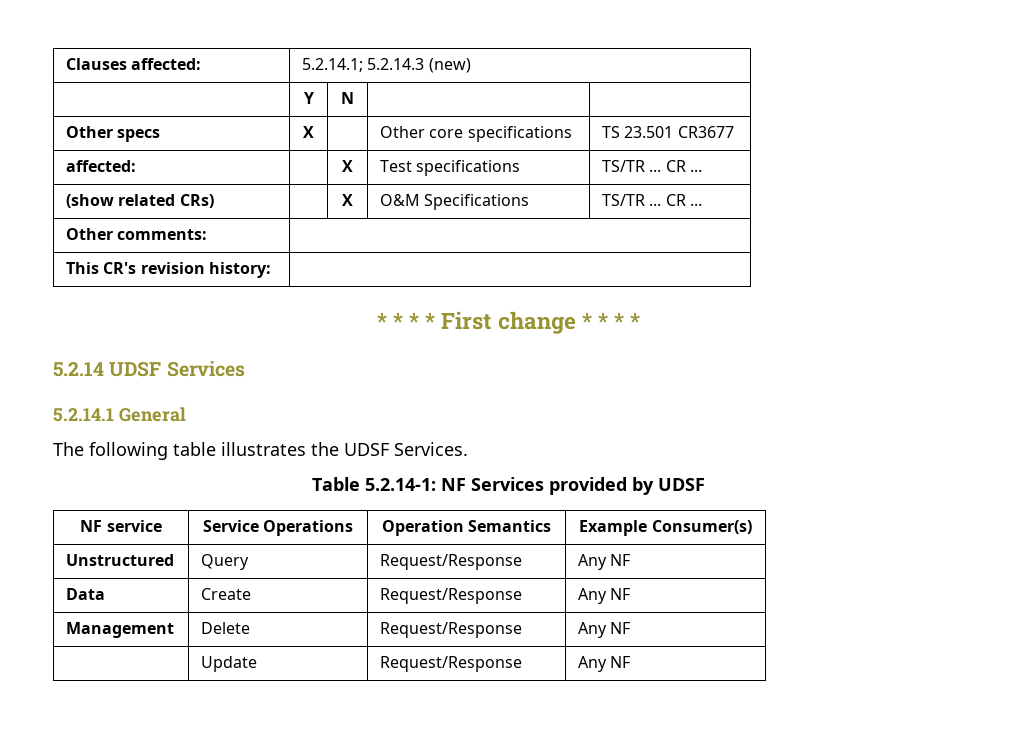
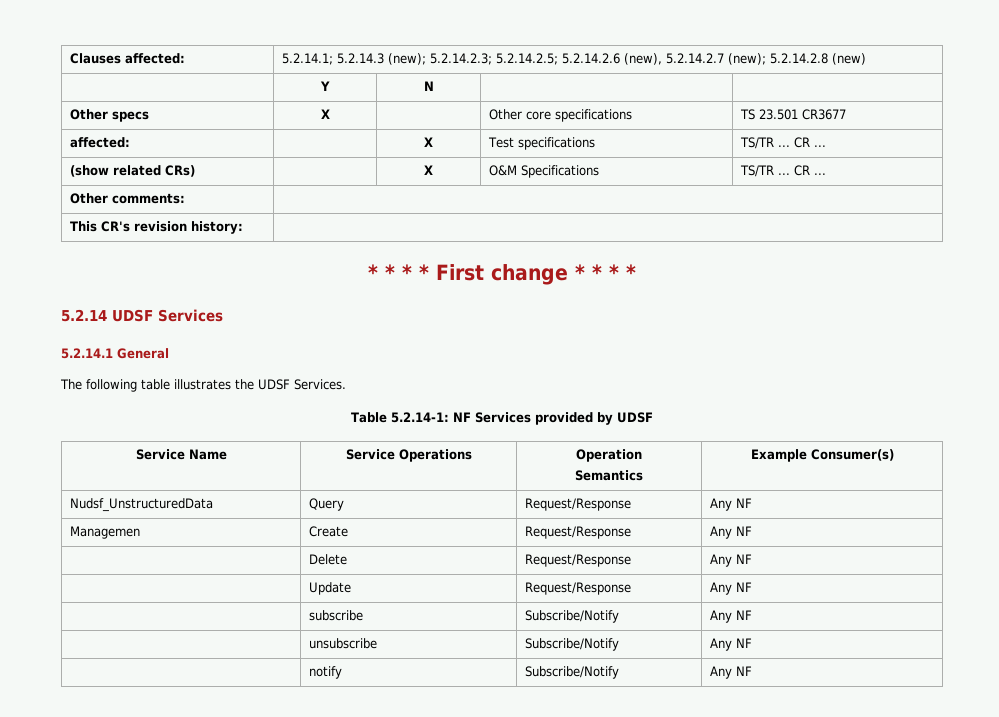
- Clauses affected: | 5.2.14.1; 5.2.14.3 (new)
+ Clauses affected: | 5.2.14.1; 5.2.14.3 (new); 5.2.14.2.3; 5.2.14.2.5; 5.2.14.2.6 (new), 5.2.14.2.7 (new); 5.2.14.2.8 (new)
- NF service | Service Operations | Operation Semantics | Example Consumer(s)
+ Service Name | Service Operations | Operation
+ Semantics | Example Consumer(s)
- Unstructured | Query | Request/Response | Any NF
+ Nudsf_UnstructuredData | Query | Request/Response | Any NF
- Data | Create | Request/Response | Any NF
+ Managemen | Create | Request/Response | Any NF
- Management | Delete | Request/Response | Any NF
+ | Delete | Request/Response | Any NF
+ | subscribe | Subscribe/Notify | Any NF
+ | unsubscribe | Subscribe/Notify | Any NF
+ | notify | Subscribe/Notify | Any NF

